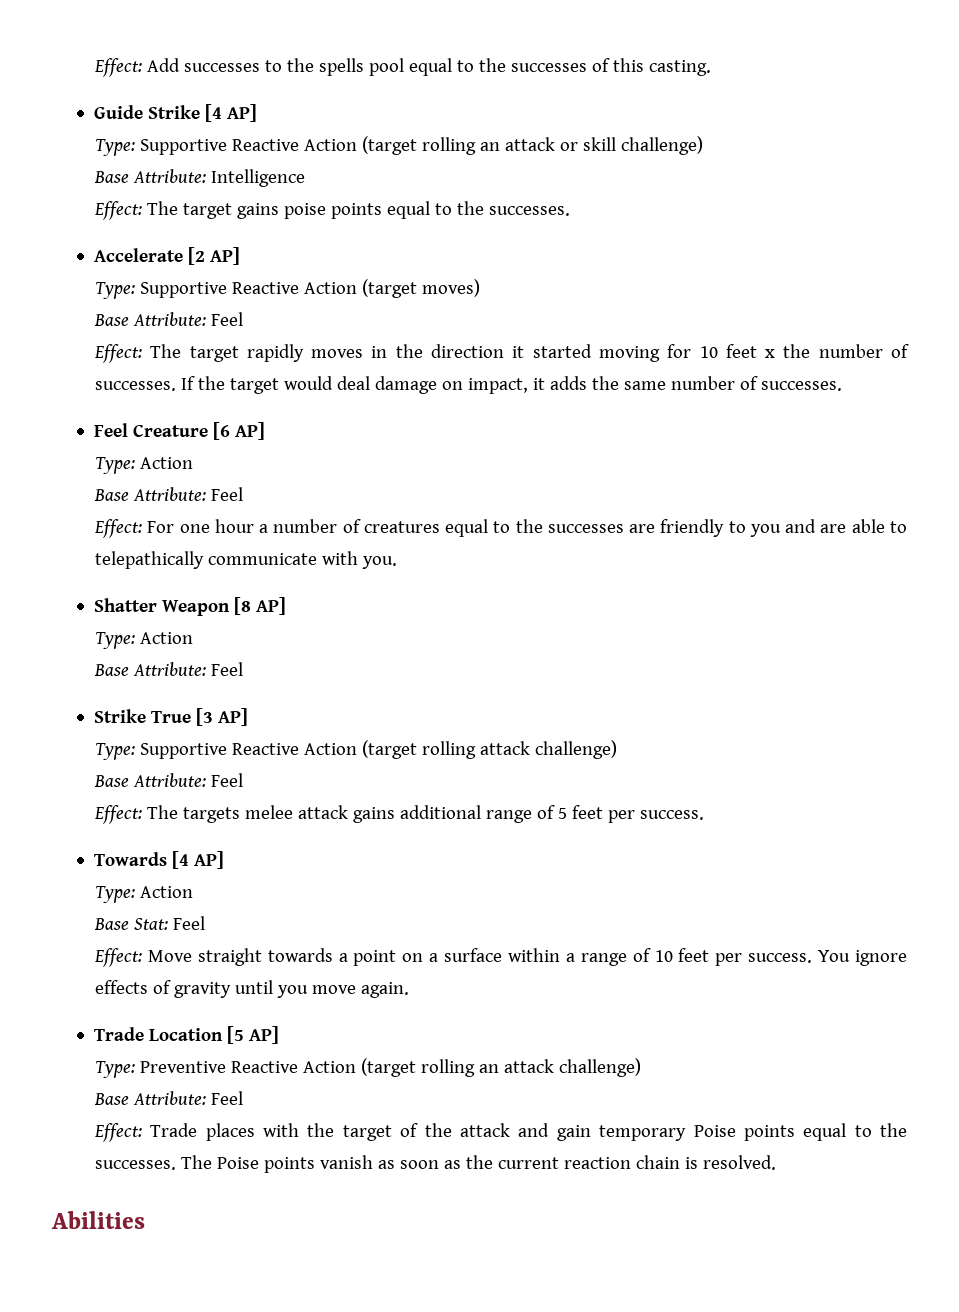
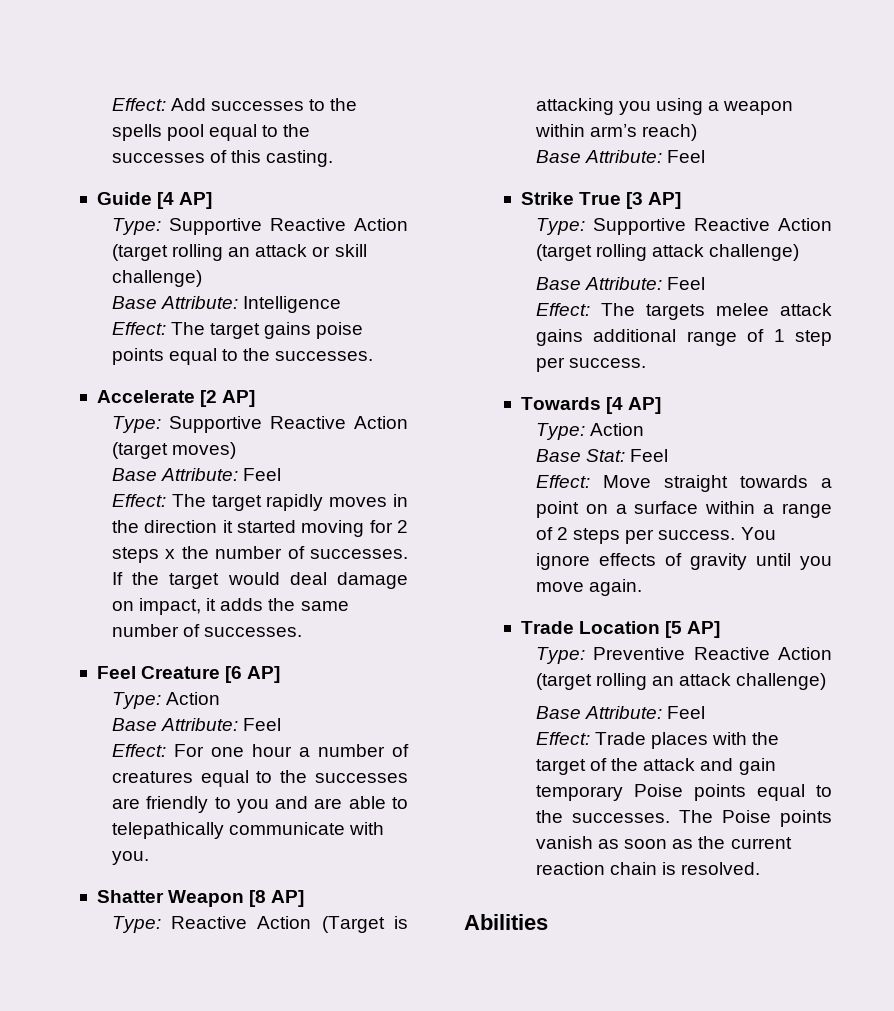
- Guide Strike [4 AP]
+ Guide [4 AP]
- Effect: The target rapidly moves in the direction it started moving for 10 feet x the number of successes.
+ Effect: The target rapidly moves in the direction it started moving for 2 steps x the number of successes.
  Shatter Weapon [8 AP]
- Type: Action
+ Type: Reactive Action (Target is attacking you using a weapon within arm’s reach)
- Effect: The targets melee attack gains additional range of 5 feet per success.
+ Effect: The targets melee attack gains additional range of 1 step per success.
- Effect: Move straight towards a point on a surface within a range of 10 feet per success.
+ Effect: Move straight towards a point on a surface within a range of 2 steps per success.

